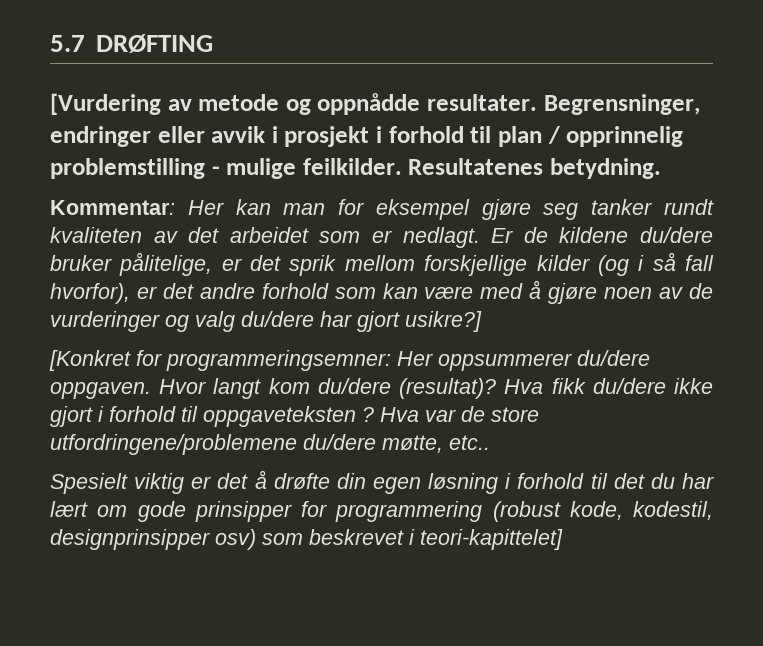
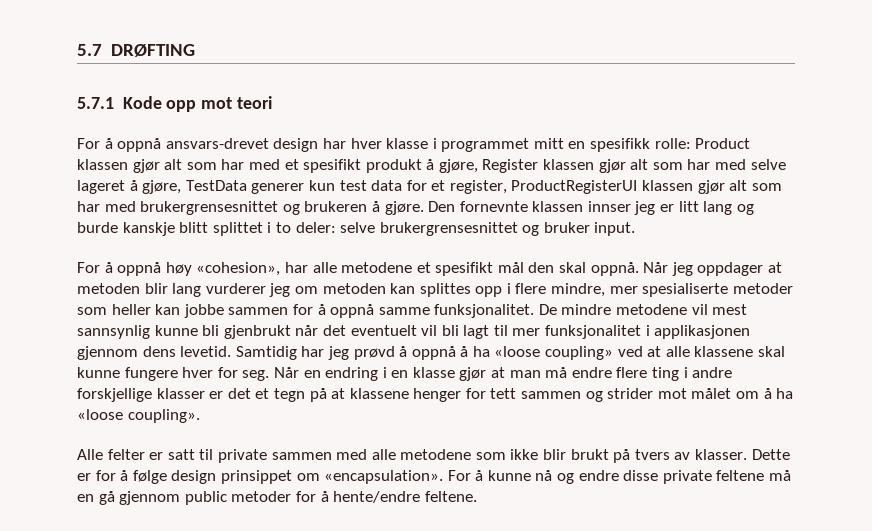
- [Vurdering av metode og oppnådde resultater. Begrensninger, endringer eller avvik i prosjekt i forhold til plan / opprinnelig problemstilling - mulige feilkilder. Resultatenes betydning.
- Kommentar: Her kan man for eksempel gjøre seg tanker rundt kvaliteten av det arbeidet som er nedlagt. Er de kildene du/dere bruker pålitelige, er det sprik mellom forskjellige kilder (og i så fall hvorfor), er det andre forhold som kan være med å gjøre noen av de vurderinger og valg du/dere har gjort usikre?]
- [Konkret for programmeringsemner: Her oppsummerer du/dere oppgaven. Hvor langt kom du/dere (resultat)? Hva fikk du/dere ikke gjort i forhold til oppgaveteksten ? Hva var de store utfordringene/problemene du/dere møtte, etc..
- Spesielt viktig er det å drøfte din egen løsning i forhold til det du har lært om gode prinsipper for programmering (robust kode, kodestil, designprinsipper osv) som beskrevet i teori-kapittelet]
+ 5.7.1 Kode opp mot teori
+ For å oppnå ansvars-drevet design har hver klasse i programmet mitt en spesifikk rolle: Product klassen gjør alt som har med et spesifikt produkt å gjøre, Register klassen gjør alt som har med selve lageret å gjøre, TestData generer kun test data for et register, ProductRegisterUI klassen gjør alt som har med brukergrensesnittet og brukeren å gjøre. Den fornevnte klassen innser jeg er litt lang og burde kanskje blitt splittet i to deler: selve brukergrensesnittet og bruker input.
+ For å oppnå høy «cohesion», har alle metodene et spesifikt mål den skal oppnå. Når jeg oppdager at metoden blir lang vurderer jeg om metoden kan splittes opp i flere mindre, mer spesialiserte metoder som heller kan jobbe sammen for å oppnå samme funksjonalitet. De mindre metodene vil mest sannsynlig kunne bli gjenbrukt når det eventuelt vil bli lagt til mer funksjonalitet i applikasjonen gjennom dens levetid. Samtidig har jeg prøvd å oppnå å ha «loose coupling» ved at alle klassene skal kunne fungere hver for seg. Når en endring i en klasse gjør at man må endre flere ting i andre forskjellige klasser er det et tegn på at klassene henger for tett sammen og strider mot målet om å ha «loose coupling».
+ Alle felter er satt til private sammen med alle metodene som ikke blir brukt på tvers av klasser. Dette er for å følge design prinsippet om «encapsulation». For å kunne nå og endre disse private feltene må en gå gjennom public metoder for å hente/endre feltene.

